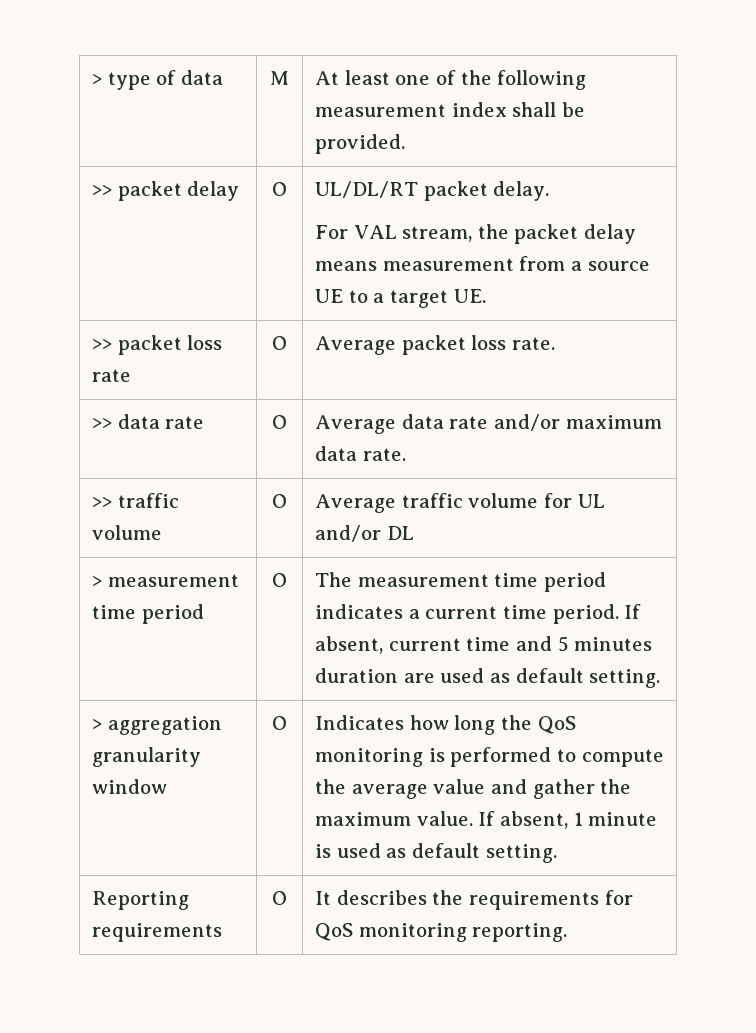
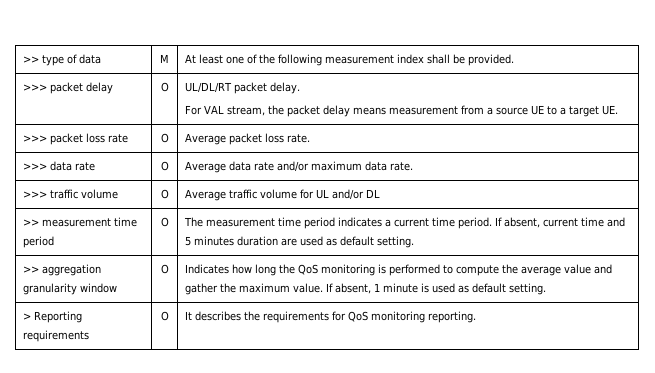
- > type of data | M | At least one of the following measurement index shall be provided.
+ >> type of data | M | At least one of the following measurement index shall be provided.
- >> packet delay | O | UL/DL/RT packet delay.
+ >>> packet delay | O | UL/DL/RT packet delay.
- >> packet loss rate | O | Average packet loss rate.
+ >>> packet loss rate | O | Average packet loss rate.
- >> data rate | O | Average data rate and/or maximum data rate.
+ >>> data rate | O | Average data rate and/or maximum data rate.
- >> traffic volume | O | Average traffic volume for UL and/or DL
+ >>> traffic volume | O | Average traffic volume for UL and/or DL
- > measurement time period | O | The measurement time period indicates a current time period. If absent, current time and 5 minutes duration are used as default setting.
+ >> measurement time period | O | The measurement time period indicates a current time period. If absent, current time and 5 minutes duration are used as default setting.
- > aggregation granularity window | O | Indicates how long the QoS monitoring is performed to compute the average value and gather the maximum value. If absent, 1 minute is used as default setting.
+ >> aggregation granularity window | O | Indicates how long the QoS monitoring is performed to compute the average value and gather the maximum value. If absent, 1 minute is used as default setting.
- Reporting requirements | O | It describes the requirements for QoS monitoring reporting.
+ > Reporting requirements | O | It describes the requirements for QoS monitoring reporting.

